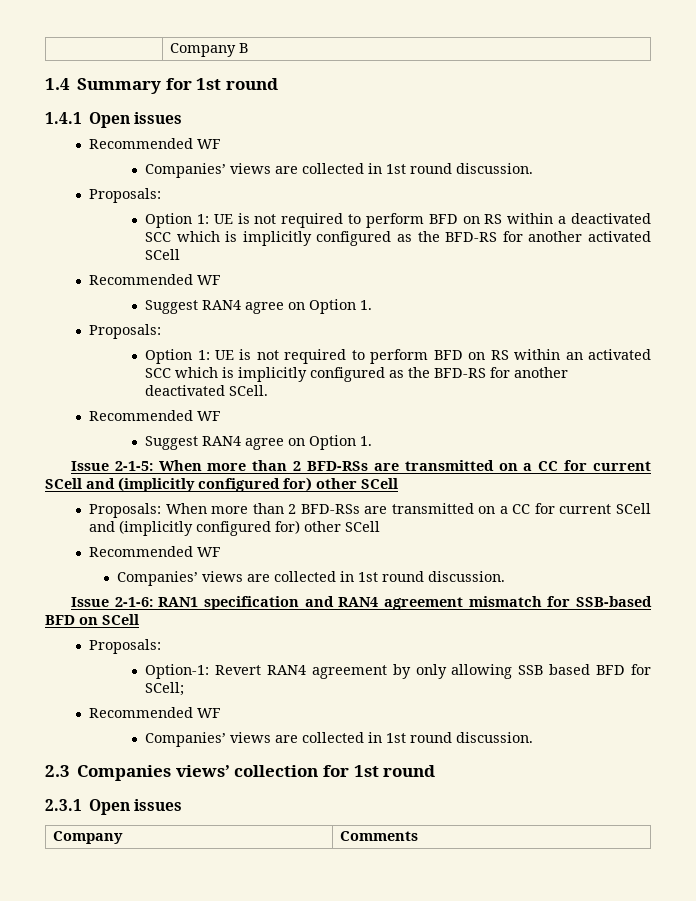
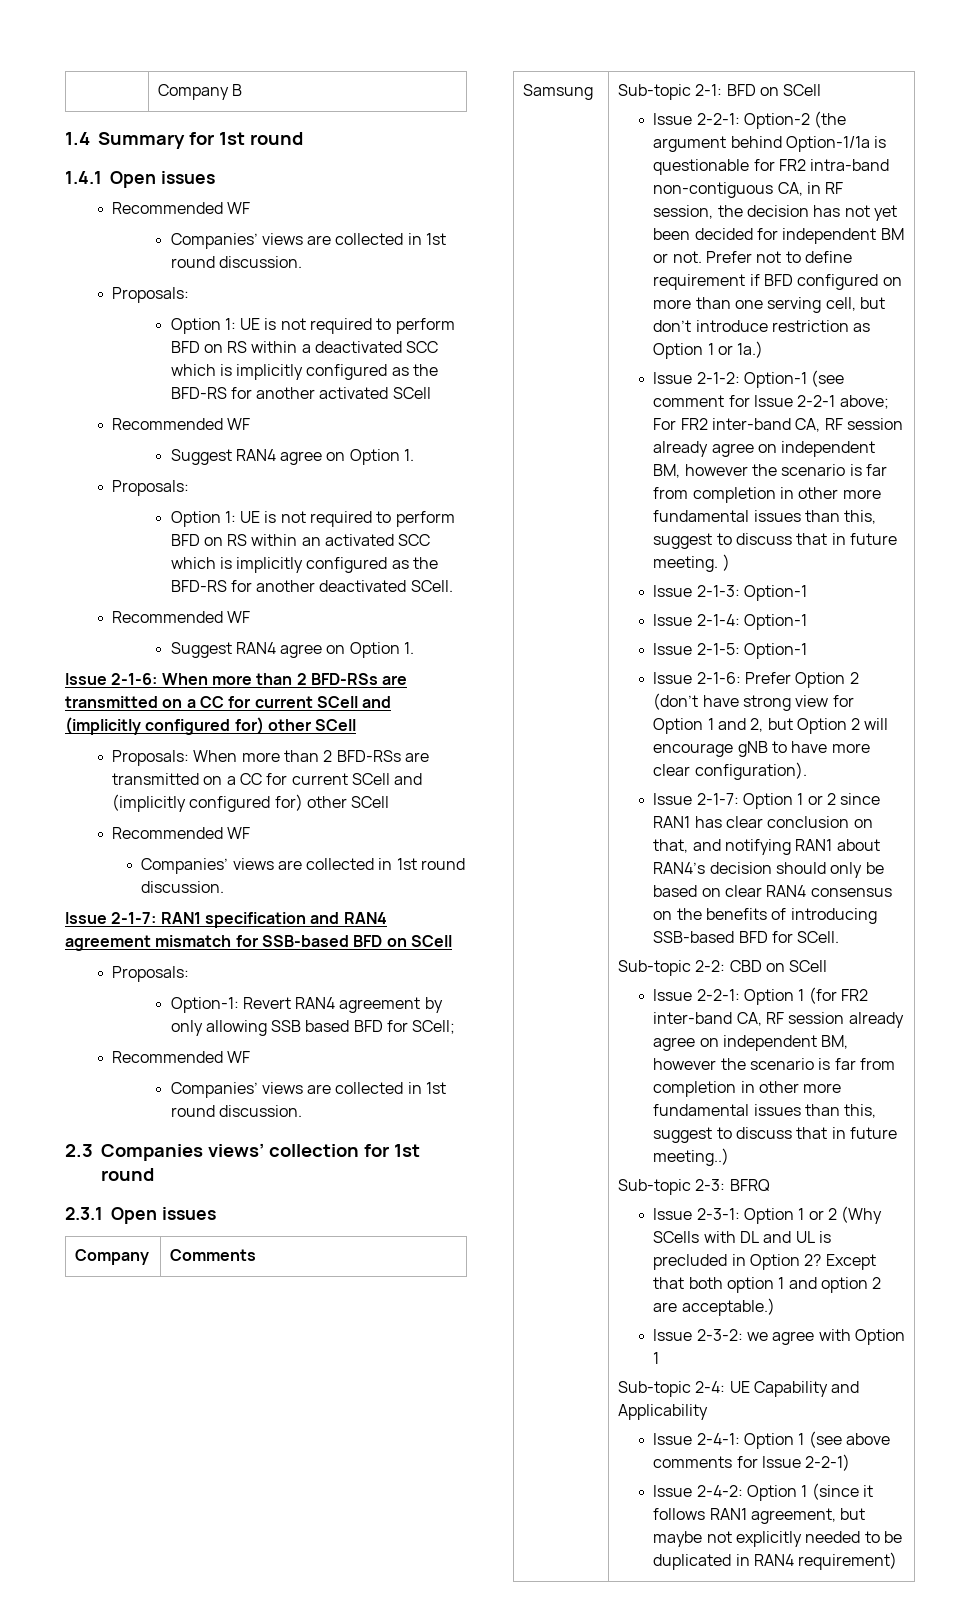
- Issue 2-1-5: When more than 2 BFD-RSs are transmitted on a CC for current SCell and (implicitly configured for) other SCell
+ Issue 2-1-6: When more than 2 BFD-RSs are transmitted on a CC for current SCell and (implicitly configured for) other SCell
- Issue 2-1-6: RAN1 specification and RAN4 agreement mismatch for SSB-based BFD on SCell
+ Issue 2-1-7: RAN1 specification and RAN4 agreement mismatch for SSB-based BFD on SCell
+ Samsung | Sub-topic 2-1: BFD on SCell
+ Issue 2-2-1: Option-2 (the argument behind Option-1/1a is questionable for FR2 intra-band non-contiguous CA, in RF session, the decision has not yet been decided for independent BM or not. Prefer not to define requirement if BFD configured on more than one serving cell, but don’t introduce restriction as Option 1 or 1a.)
+ Issue 2-1-2: Option-1 (see comment for Issue 2-2-1 above; For FR2 inter-band CA, RF session already agree on independent BM, however the scenario is far from completion in other more fundamental issues than this, suggest to discuss that in future meeting. )
+ Issue 2-1-3: Option-1
+ Issue 2-1-4: Option-1
+ Issue 2-1-5: Option-1
+ Issue 2-1-6: Prefer Option 2 (don’t have strong view for Option 1 and 2, but Option 2 will encourage gNB to have more clear configuration).
+ Issue 2-1-7: Option 1 or 2 since RAN1 has clear conclusion on that, and notifying RAN1 about RAN4’s decision should only be based on clear RAN4 consensus on the benefits of introducing SSB-based BFD for SCell.
+ Sub-topic 2-2: CBD on SCell
+ Issue 2-2-1: Option 1 (for FR2 inter-band CA, RF session already agree on independent BM, however the scenario is far from completion in other more fundamental issues than this, suggest to discuss that in future meeting..)
+ Sub-topic 2-3: BFRQ
+ Issue 2-3-1: Option 1 or 2 (Why SCells with DL and UL is precluded in Option 2? Except that both option 1 and option 2 are acceptable.)
+ Issue 2-3-2: we agree with Option 1
+ Sub-topic 2-4: UE Capability and Applicability
+ Issue 2-4-1: Option 1 (see above comments for Issue 2-2-1)
+ Issue 2-4-2: Option 1 (since it follows RAN1 agreement, but maybe not explicitly needed to be duplicated in RAN4 requirement)

